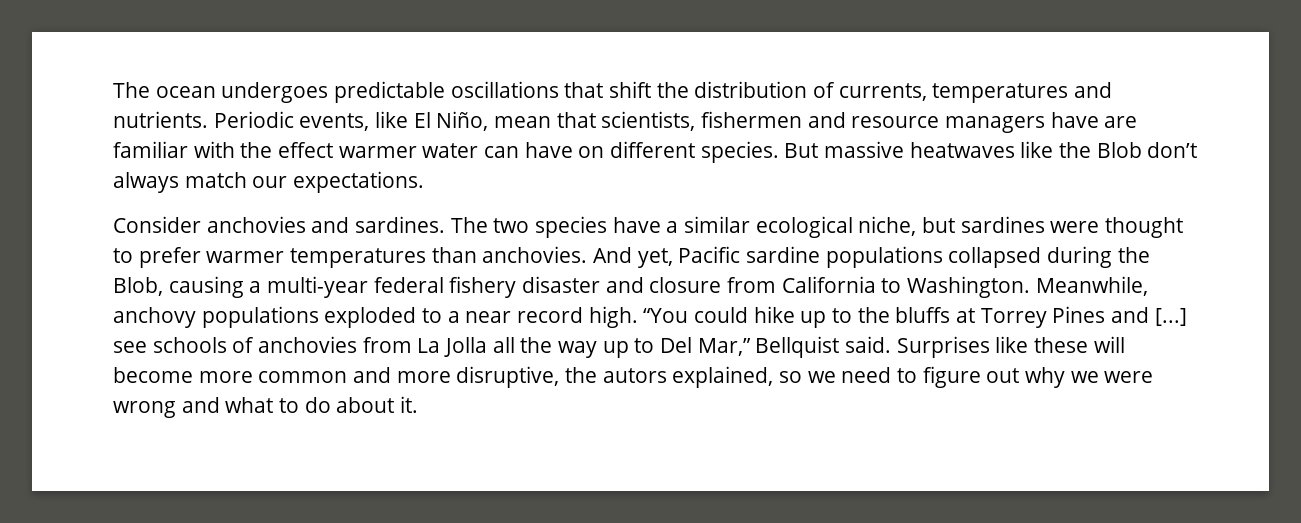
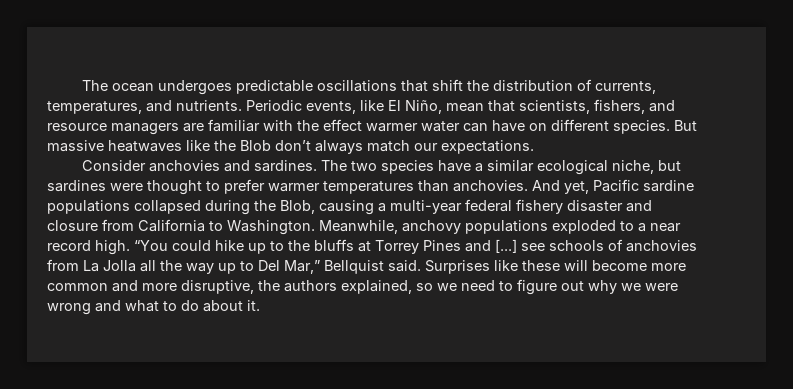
- The ocean undergoes predictable oscillations that shift the distribution of currents, temperatures and nutrients.
+ The ocean undergoes predictable oscillations that shift the distribution of currents, temperatures, and nutrients.
- Periodic events, like El Niño, mean that scientists, fishermen and resource managers have are familiar with the effect warmer water can have on different species.
+ Periodic events, like El Niño, mean that scientists, fishers, and resource managers are familiar with the effect warmer water can have on different species.
- Surprises like these will become more common and more disruptive, the autors explained, so we need to figure out why we were wrong and what to do about it.
+ Surprises like these will become more common and more disruptive, the authors explained, so we need to figure out why we were wrong and what to do about it.

